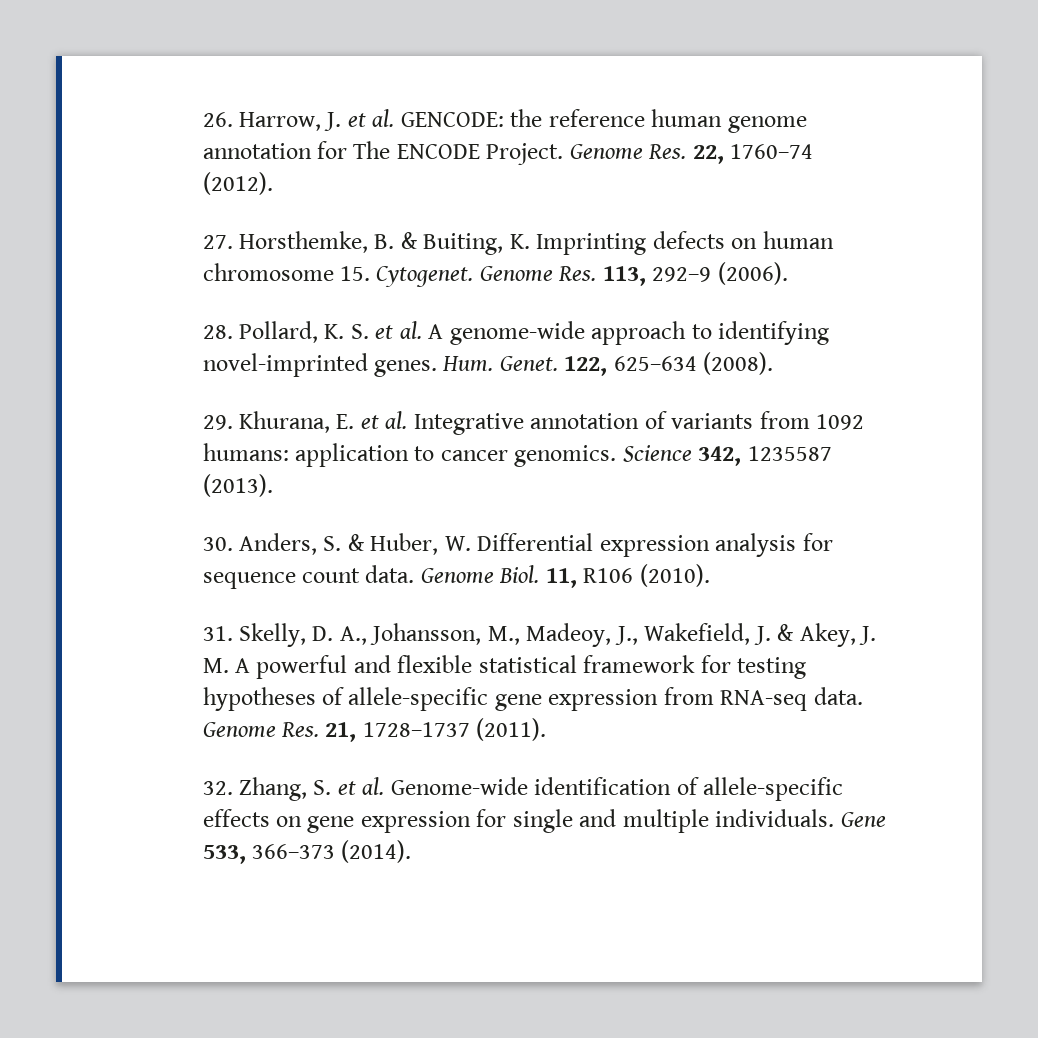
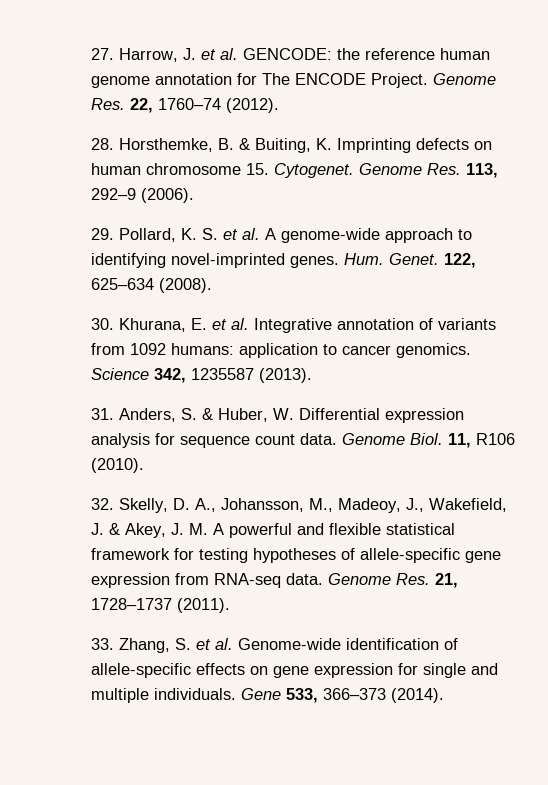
- 26. Harrow, J. et al. GENCODE: the reference human genome annotation for The ENCODE Project.
+ 27. Harrow, J. et al. GENCODE: the reference human genome annotation for The ENCODE Project.
- 27. Horsthemke, B. & Buiting, K. Imprinting defects on human chromosome 15. Cytogenet.
+ 28. Horsthemke, B. & Buiting, K. Imprinting defects on human chromosome 15. Cytogenet.
- 28. Pollard, K. S. et al. A genome-wide approach to identifying novel-imprinted genes.
+ 29. Pollard, K. S. et al. A genome-wide approach to identifying novel-imprinted genes.
- 29. Khurana, E. et al. Integrative annotation of variants from 1092 humans: application to cancer genomics.
+ 30. Khurana, E. et al. Integrative annotation of variants from 1092 humans: application to cancer genomics.
- 30. Anders, S. & Huber, W. Differential expression analysis for sequence count data.
+ 31. Anders, S. & Huber, W. Differential expression analysis for sequence count data.
- 31. Skelly, D. A., Johansson, M., Madeoy, J., Wakefield, J. & Akey, J. M. A powerful and flexible statistical framework for testing hypotheses of allele-specific gene expression from RNA-seq data.
+ 32. Skelly, D. A., Johansson, M., Madeoy, J., Wakefield, J. & Akey, J. M. A powerful and flexible statistical framework for testing hypotheses of allele-specific gene expression from RNA-seq data.
- 32. Zhang, S. et al. Genome-wide identification of allele-specific effects on gene expression for single and multiple individuals.
+ 33. Zhang, S. et al. Genome-wide identification of allele-specific effects on gene expression for single and multiple individuals.

